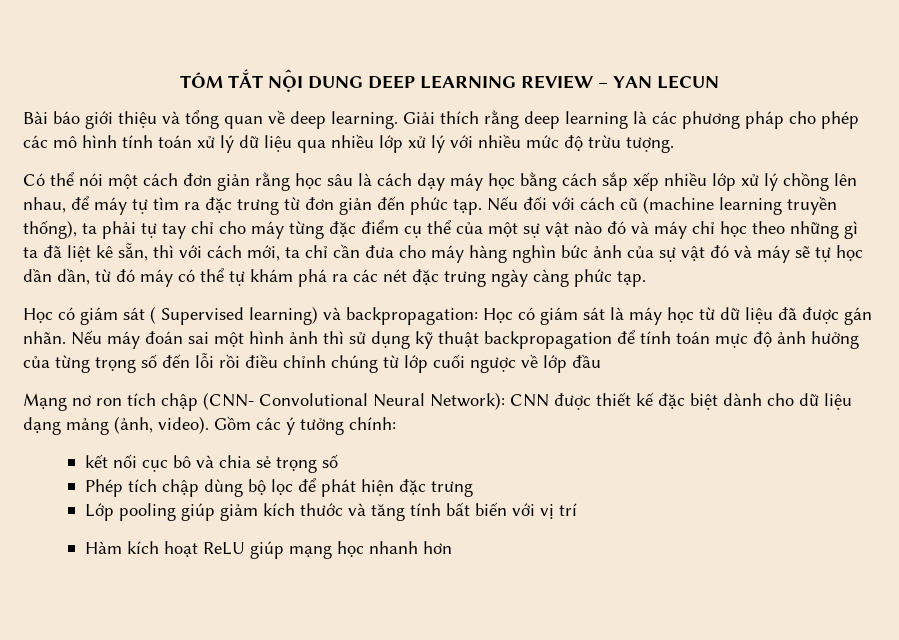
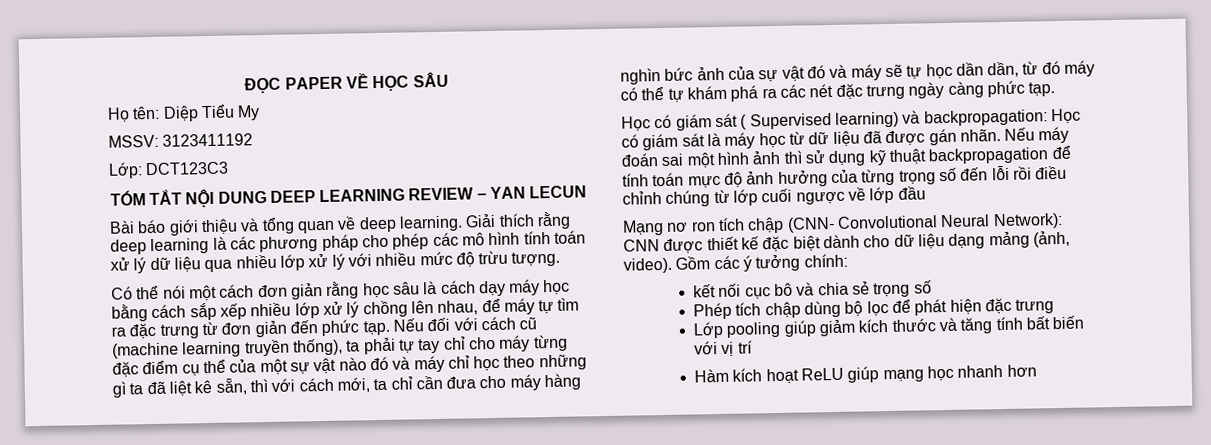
+ ĐỌC PAPER VỀ HỌC SÂU
+ Họ tên: Diệp Tiểu My
+ MSSV: 3123411192
+ Lớp: DCT123C3

